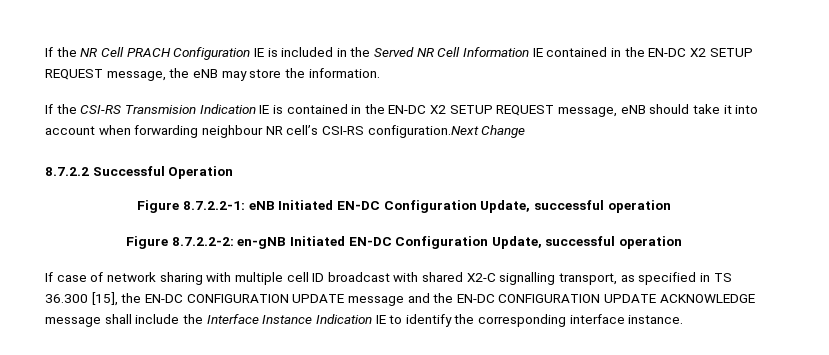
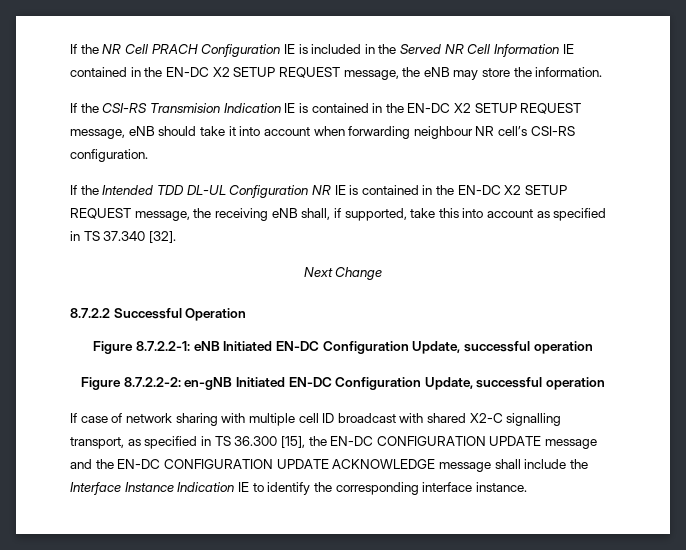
- If the CSI-RS Transmision Indication IE is contained in the EN-DC X2 SETUP REQUEST message, eNB should take it into account when forwarding neighbour NR cell’s CSI-RS configuration.Next Change
+ If the CSI-RS Transmision Indication IE is contained in the EN-DC X2 SETUP REQUEST message, eNB should take it into account when forwarding neighbour NR cell’s CSI-RS configuration.
+ If the Intended TDD DL-UL Configuration NR IE is contained in the EN-DC X2 SETUP REQUEST message, the receiving eNB shall, if supported, take this into account as specified in TS 37.340 [32].
+ Next Change

